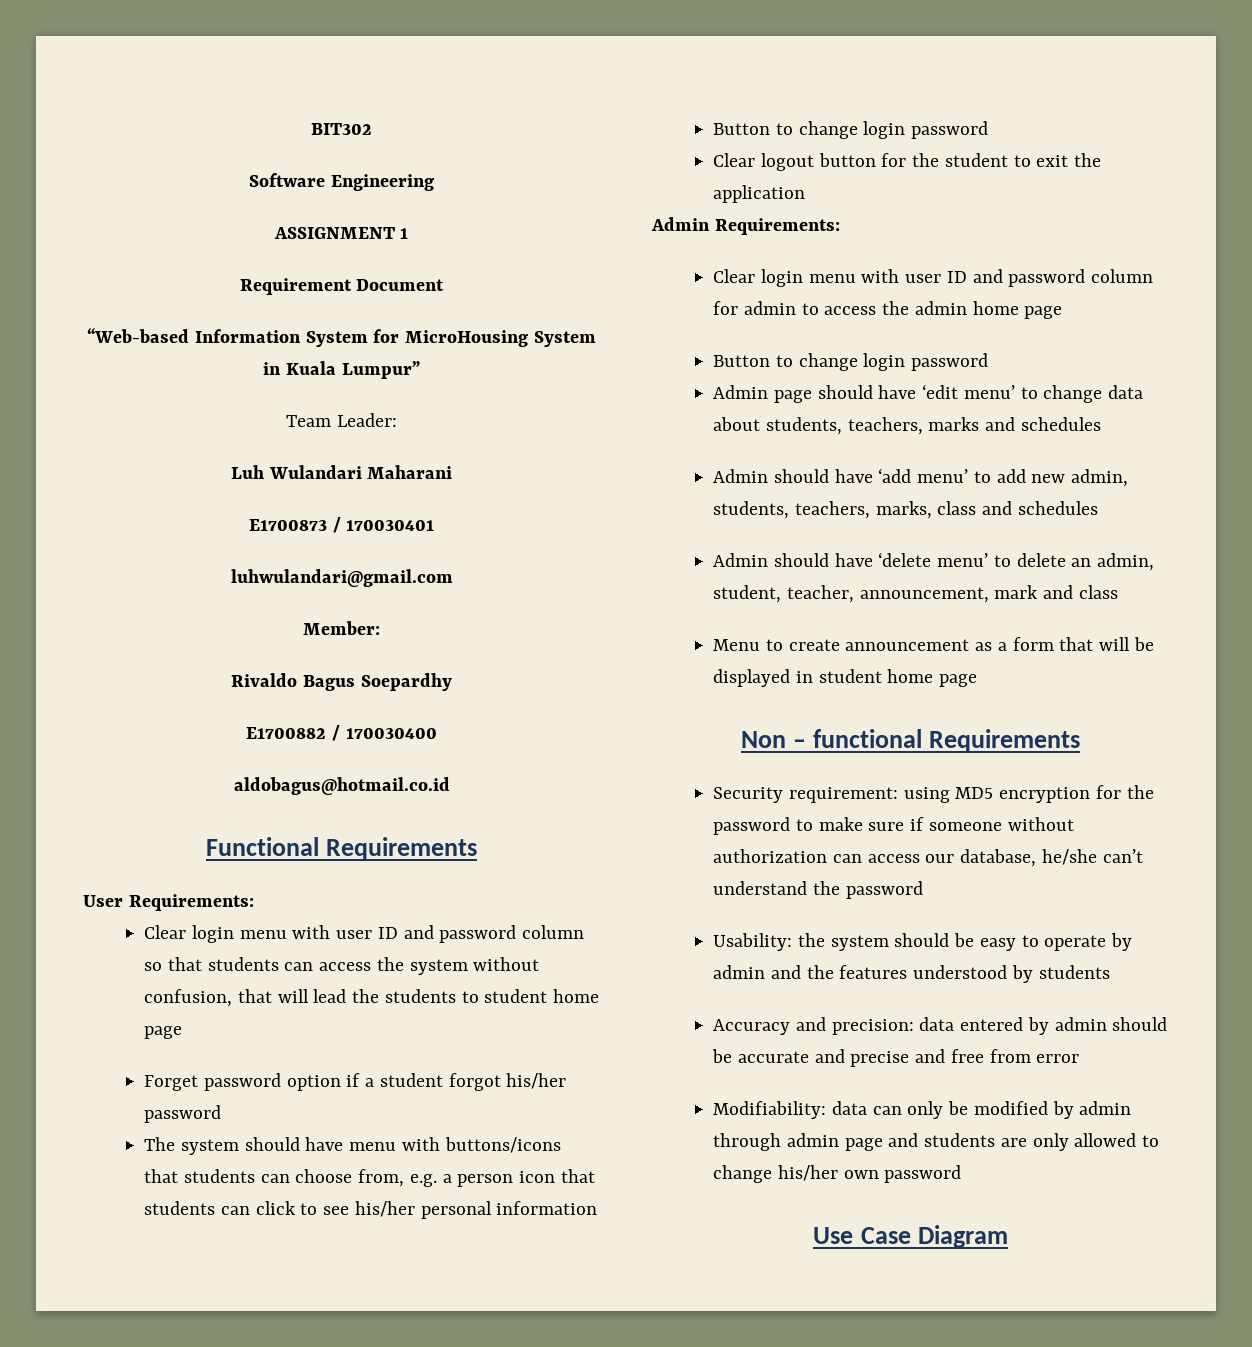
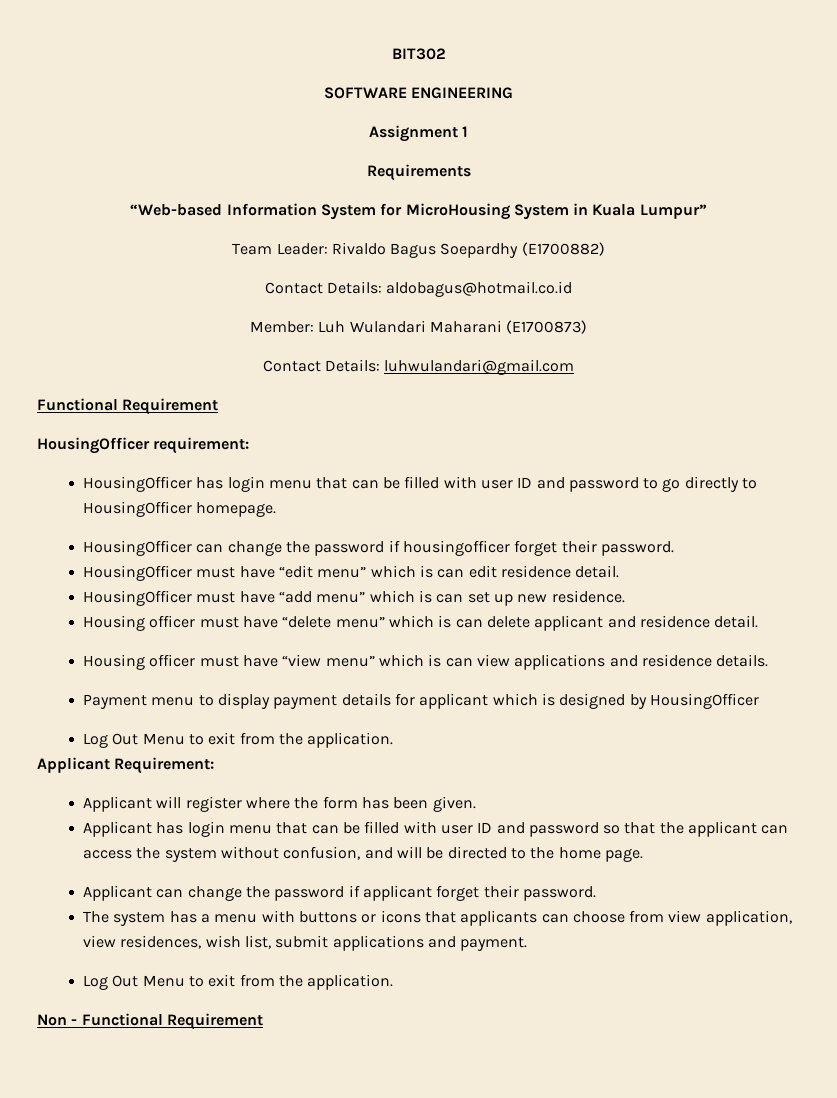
- Software Engineering
- ASSIGNMENT 1
+ SOFTWARE ENGINEERING
+ Assignment 1
- Requirement Document
+ Requirements
- Team Leader:
- Luh Wulandari Maharani
- E1700873 / 170030401
- luhwulandari@gmail.com
- Member:
- Rivaldo Bagus Soepardhy
- E1700882 / 170030400
- aldobagus@hotmail.co.id
- Functional Requirements
- User Requirements:
- Clear login menu with user ID and password column so that students can access the system without confusion, that will lead the students to student home page
- Forget password option if a student forgot his/her password
- The system should have menu with buttons/icons that students can choose from, e.g. a person icon that students can click to see his/her personal information
- Button to change login password
- Clear logout button for the student to exit the application
- Admin Requirements:
- Clear login menu with user ID and password column for admin to access the admin home page
- Button to change login password
- Admin page should have ‘edit menu’ to change data about students, teachers, marks and schedules
- Admin should have ‘add menu’ to add new admin, students, teachers, marks, class and schedules
- Admin should have ‘delete menu’ to delete an admin, student, teacher, announcement, mark and class
- Menu to create announcement as a form that will be displayed in student home page
- Non – functional Requirements
- Security requirement: using MD5 encryption for the password to make sure if someone without authorization can access our database, he/she can’t understand the password
- Usability: the system should be easy to operate by admin and the features understood by students
- Accuracy and precision: data entered by admin should be accurate and precise and free from error
- Modifiability: data can only be modified by admin through admin page and students are only allowed to change his/her own password
- Use Case Diagram
+ Team Leader: Rivaldo Bagus Soepardhy (E1700882)
+ Contact Details: aldobagus@hotmail.co.id
+ Member: Luh Wulandari Maharani (E1700873)
+ Contact Details: luhwulandari@gmail.com
+ Functional Requirement
+ HousingOfficer requirement:
+ HousingOfficer has login menu that can be filled with user ID and password to go directly to HousingOfficer homepage.
+ HousingOfficer can change the password if housingofficer forget their password.
+ HousingOfficer must have “edit menu” which is can edit residence detail.
+ HousingOfficer must have “add menu” which is can set up new residence.
+ Housing officer must have “delete menu” which is can delete applicant and residence detail.
+ Housing officer must have “view menu” which is can view applications and residence details.
+ Payment menu to display payment details for applicant which is designed by HousingOfficer
+ Log Out Menu to exit from the application.
+ Applicant Requirement:
+ Applicant will register where the form has been given.
+ Applicant has login menu that can be filled with user ID and password so that the applicant can access the system without confusion, and will be directed to the home page.
+ Applicant can change the password if applicant forget their password.
+ The system has a menu with buttons or icons that applicants can choose from view application, view residences, wish list, submit applications and payment.
+ Log Out Menu to exit from the application.
+ Non - Functional Requirement

